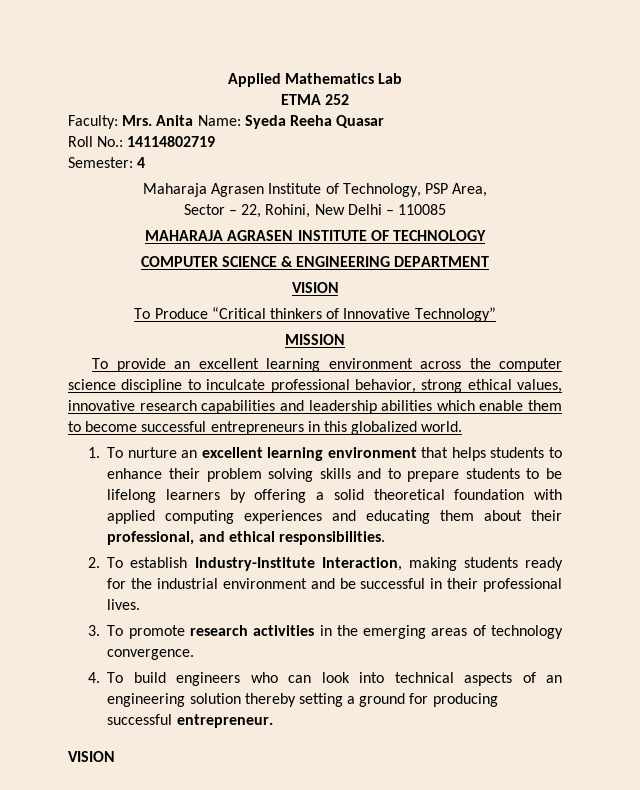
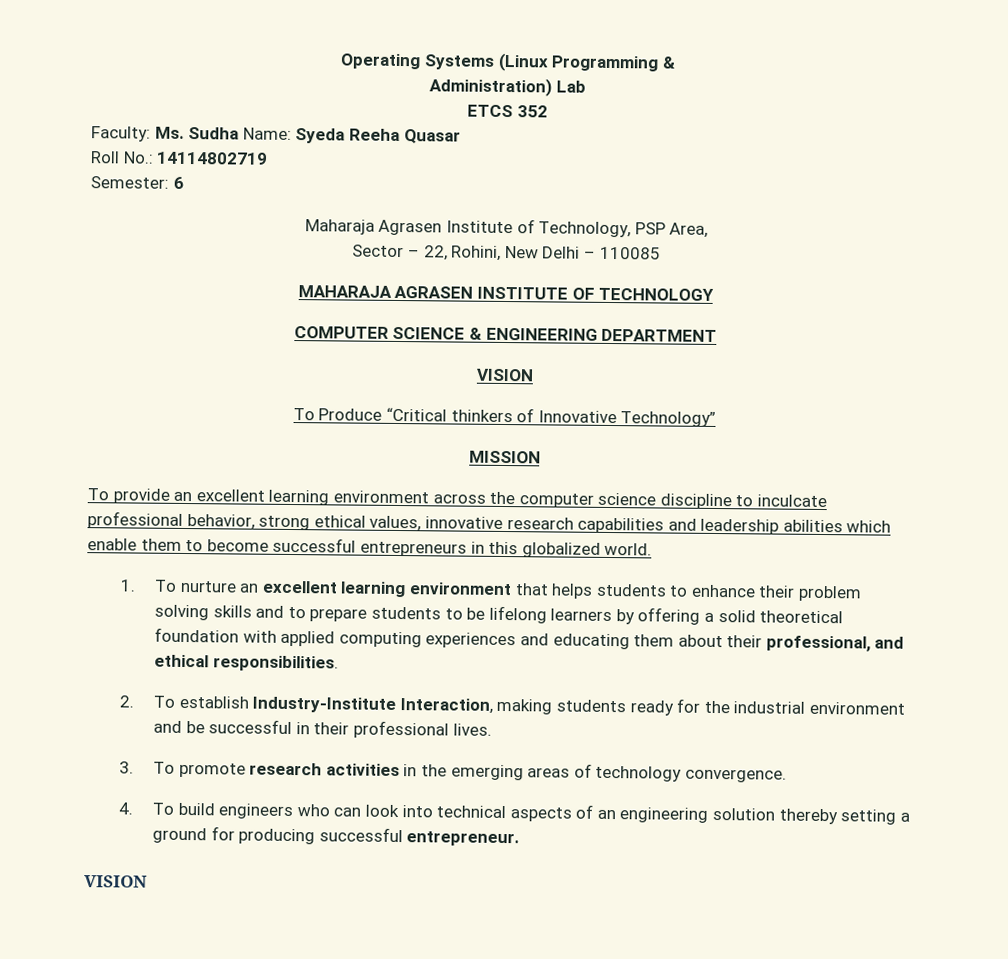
- Applied Mathematics Lab
+ Operating Systems (Linux Programming &
+ Administration) Lab
- ETMA 252
+ ETCS 352
- Faculty: Mrs. Anita Name: Syeda Reeha Quasar
+ Faculty: Ms. Sudha Name: Syeda Reeha Quasar
- Semester: 4
+ Semester: 6

